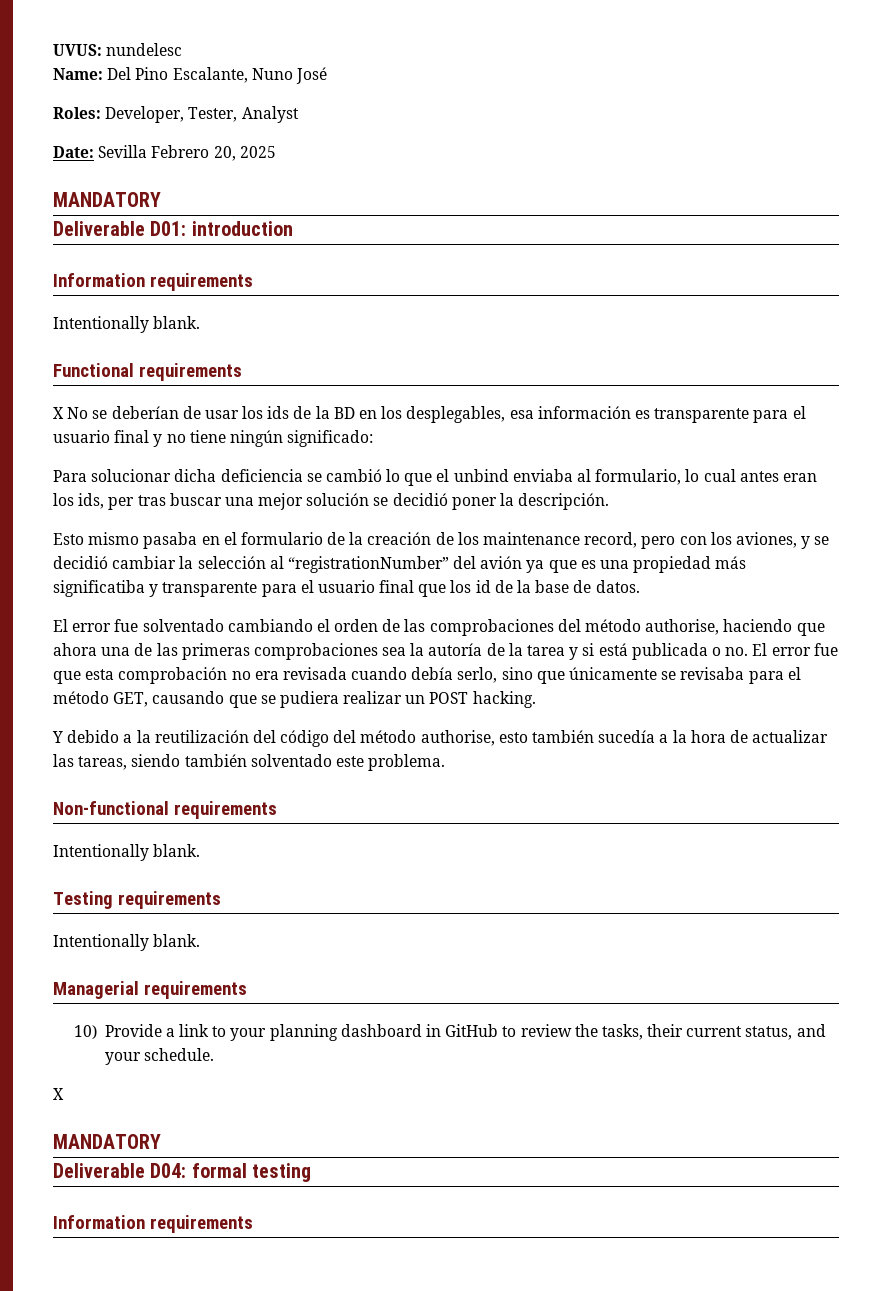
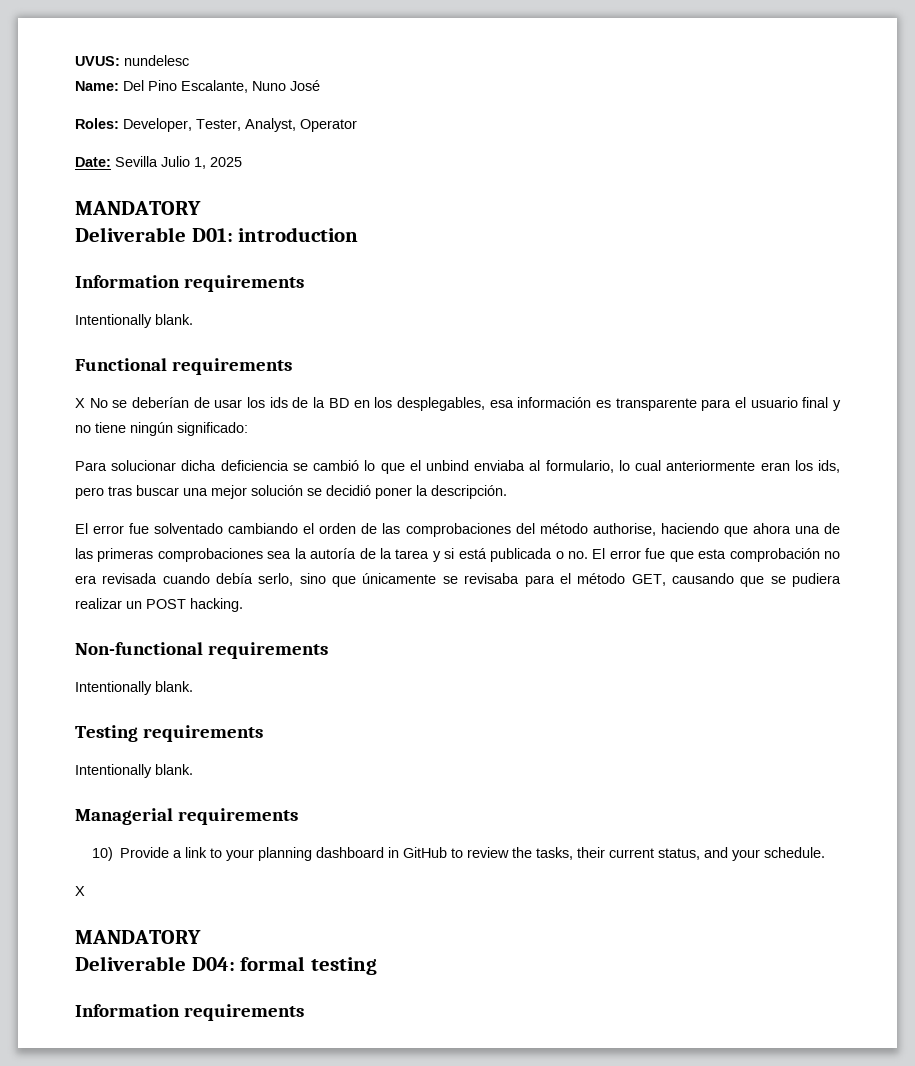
- Roles: Developer, Tester, Analyst
+ Roles: Developer, Tester, Analyst, Operator
- Date: Sevilla Febrero 20, 2025
+ Date: Sevilla Julio 1, 2025
- Para solucionar dicha deficiencia se cambió lo que el unbind enviaba al formulario, lo cual antes eran los ids, per tras buscar una mejor solución se decidió poner la descripción.
+ Para solucionar dicha deficiencia se cambió lo que el unbind enviaba al formulario, lo cual anteriormente eran los ids, pero tras buscar una mejor solución se decidió poner la descripción.
- Esto mismo pasaba en el formulario de la creación de los maintenance record, pero con los aviones, y se decidió cambiar la selección al “registrationNumber” del avión ya que es una propiedad más significatiba y transparente para el usuario final que los id de la base de datos.
- Y debido a la reutilización del código del método authorise, esto también sucedía a la hora de actualizar las tareas, siendo también solventado este problema.

